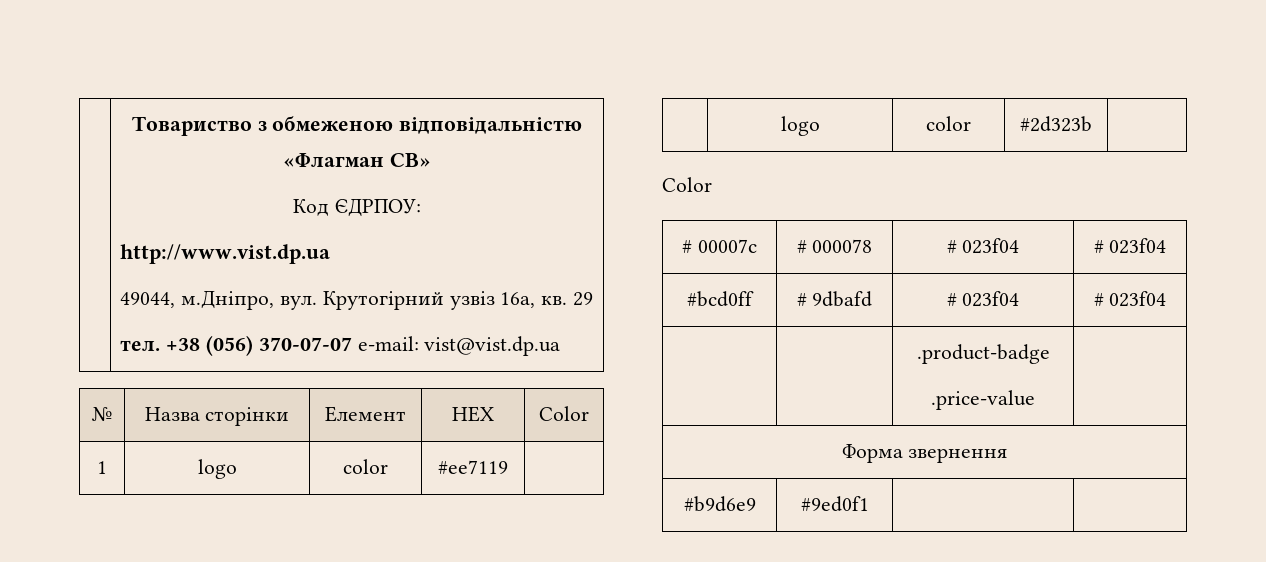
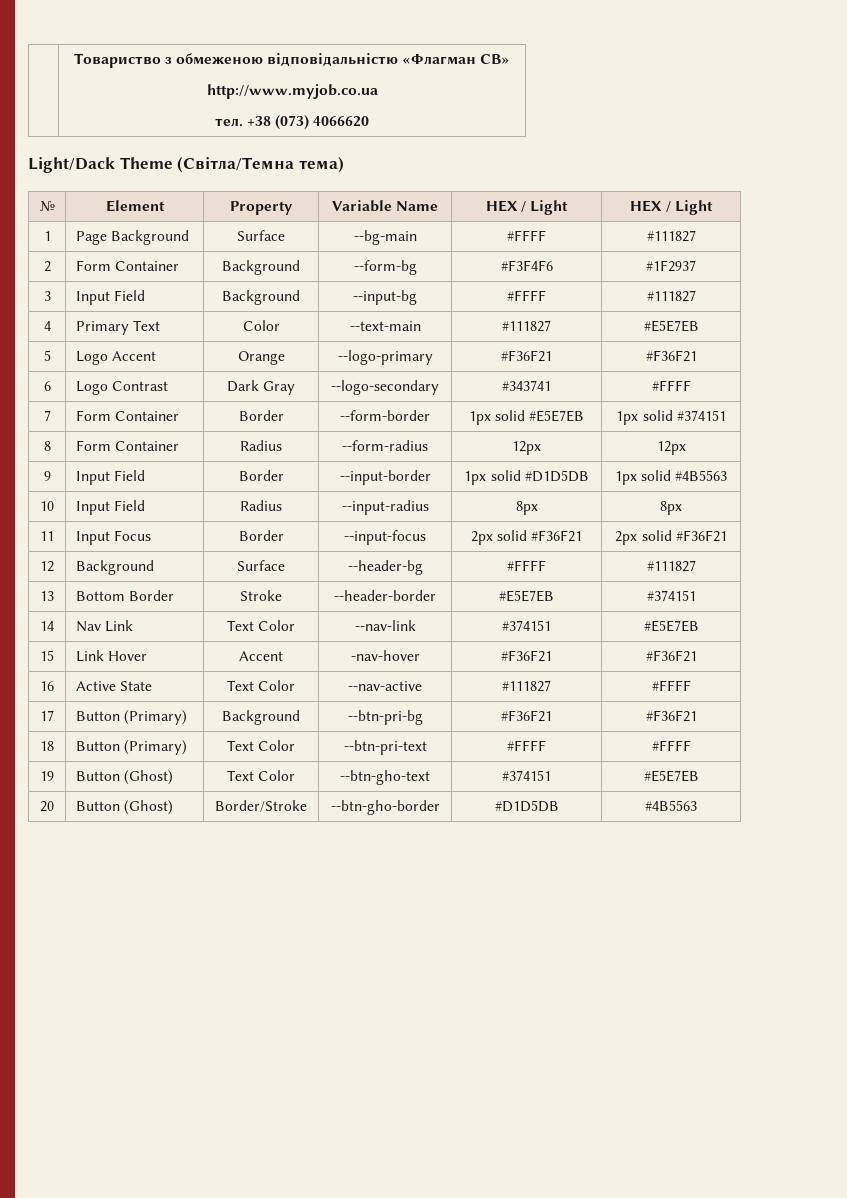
  | Товариство з обмеженою відповідальністю «Флагман СВ»
- Код ЄДРПОУ:
- http://www.vist.dp.ua
- 49044, м.Дніпро, вул. Крутогірний узвіз 16а, кв. 29
- тел. +38 (056) 370-07-07 e-mail: vist@vist.dp.ua
- № | Назва сторінки | Елемент | HEX | Color
- 1 | logo | color | #ee7119 |
- | logo | color | #2d323b |
- Color
- # 00007c | # 000078 | # 023f04 | # 023f04
- #bcd0ff | # 9dbafd | # 023f04 | # 023f04
- | | .product-badge
- .price-value |
- Форма звернення
- #b9d6e9 | #9ed0f1 | |
+ http://www.myjob.co.ua
+ тел. +38 (073) 4066620
+ Light/Dack Theme (Світла/Темна тема)
+ № | Element | Property | Variable Name | HEX / Light | HEX / Light
+ 1 | Page Background | Surface | --bg-main | #FFFF | #111827
+ 2 | Form Container | Background | --form-bg | #F3F4F6 | #1F2937
+ 3 | Input Field | Background | --input-bg | #FFFF | #111827
+ 4 | Primary Text | Color | --text-main | #111827 | #E5E7EB
+ 5 | Logo Accent | Orange | --logo-primary | #F36F21 | #F36F21
+ 6 | Logo Contrast | Dark Gray | --logo-secondary | #343741 | #FFFF
+ 7 | Form Container | Border | --form-border | 1px solid #E5E7EB | 1px solid #374151
+ 8 | Form Container | Radius | --form-radius | 12px | 12px
+ 9 | Input Field | Border | --input-border | 1px solid #D1D5DB | 1px solid #4B5563
+ 10 | Input Field | Radius | --input-radius | 8px | 8px
+ 11 | Input Focus | Border | --input-focus | 2px solid #F36F21 | 2px solid #F36F21
+ 12 | Background | Surface | --header-bg | #FFFF | #111827
+ 13 | Bottom Border | Stroke | --header-border | #E5E7EB | #374151
+ 14 | Nav Link | Text Color | --nav-link | #374151 | #E5E7EB
+ 15 | Link Hover | Accent | -nav-hover | #F36F21 | #F36F21
+ 16 | Active State | Text Color | --nav-active | #111827 | #FFFF
+ 17 | Button (Primary) | Background | --btn-pri-bg | #F36F21 | #F36F21
+ 18 | Button (Primary) | Text Color | --btn-pri-text | #FFFF | #FFFF
+ 19 | Button (Ghost) | Text Color | --btn-gho-text | #374151 | #E5E7EB
+ 20 | Button (Ghost) | Border/Stroke | --btn-gho-border | #D1D5DB | #4B5563

